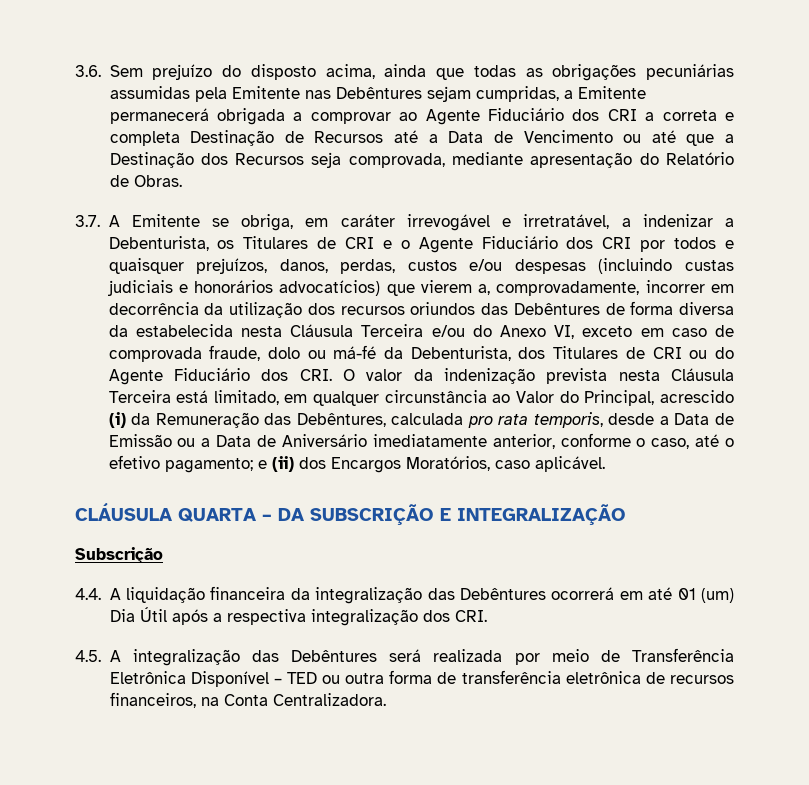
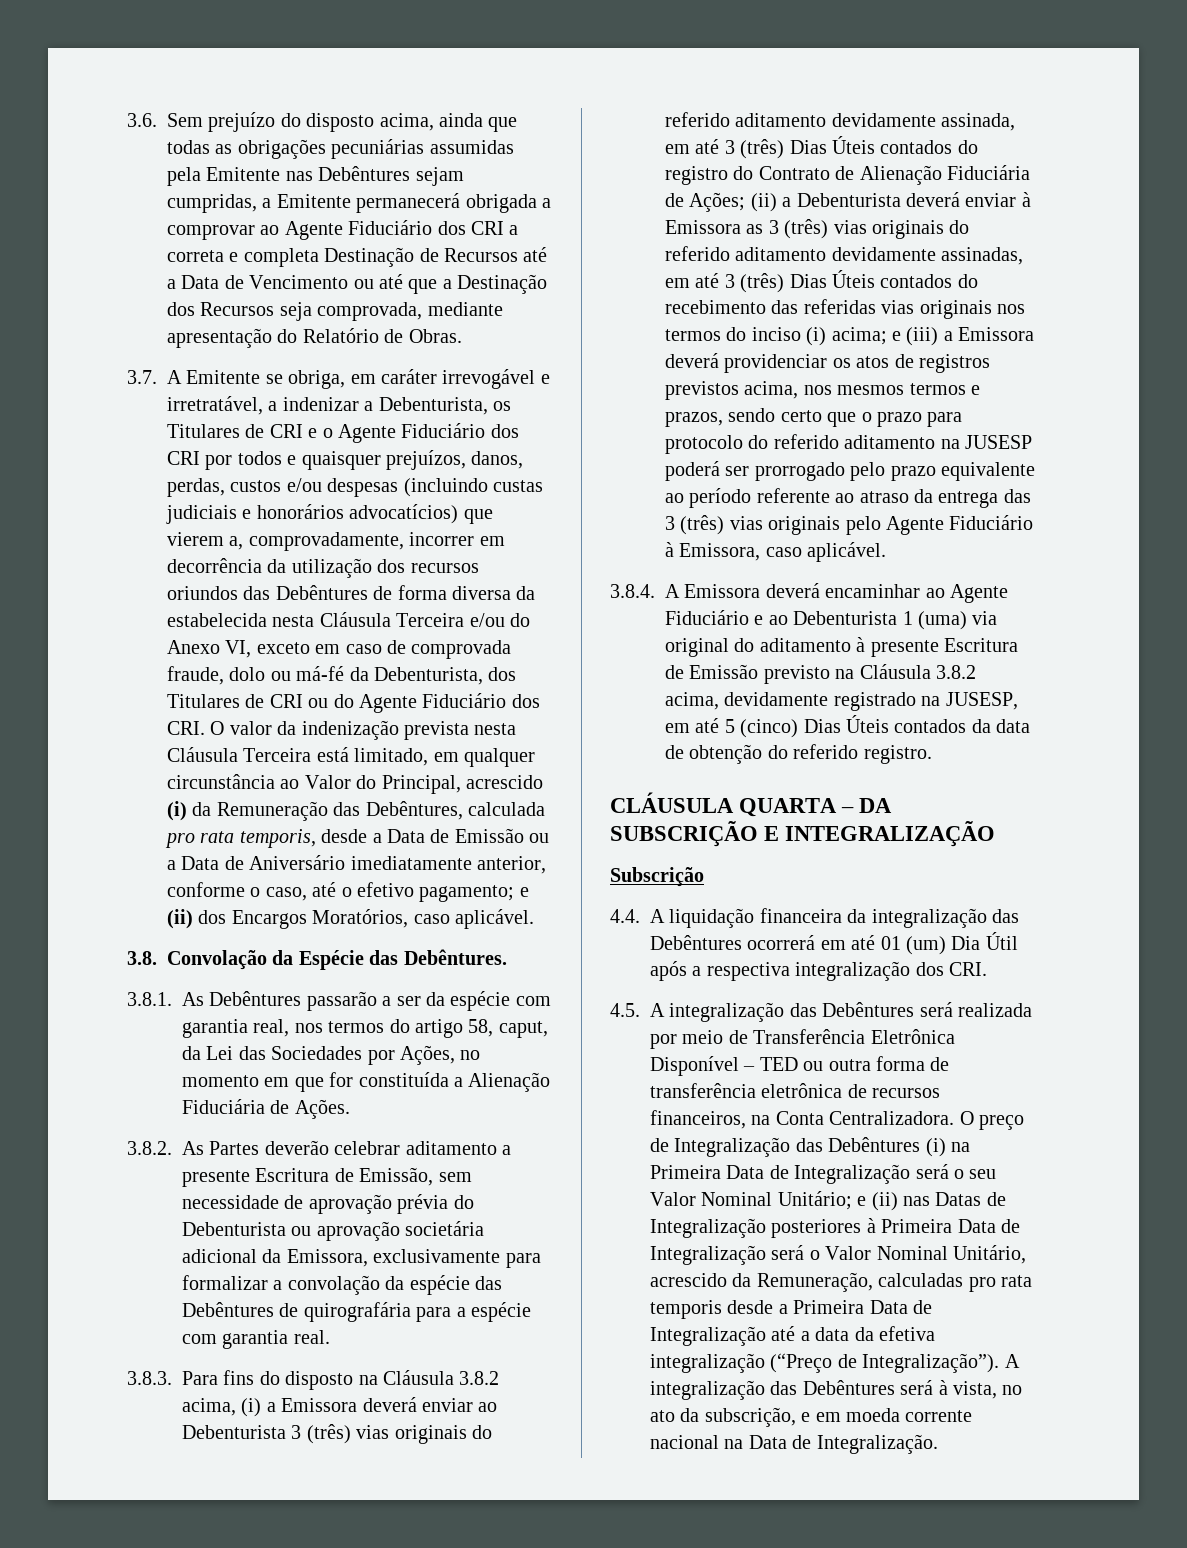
+ 3.8. Convolação da Espécie das Debêntures.
+ 3.8.1. As Debêntures passarão a ser da espécie com garantia real, nos termos do artigo 58, caput, da Lei das Sociedades por Ações, no momento em que for constituída a Alienação Fiduciária de Ações.
+ 3.8.2. As Partes deverão celebrar aditamento a presente Escritura de Emissão, sem necessidade de aprovação prévia do Debenturista ou aprovação societária adicional da Emissora, exclusivamente para formalizar a convolação da espécie das Debêntures de quirografária para a espécie com garantia real.
+ 3.8.3. Para fins do disposto na Cláusula 3.8.2 acima, (i) a Emissora deverá enviar ao Debenturista 3 (três) vias originais do referido aditamento devidamente assinada, em até 3 (três) Dias Úteis contados do registro do Contrato de Alienação Fiduciária de Ações; (ii) a Debenturista deverá enviar à Emissora as 3 (três) vias originais do referido aditamento devidamente assinadas, em até 3 (três) Dias Úteis contados do recebimento das referidas vias originais nos termos do inciso (i) acima; e (iii) a Emissora deverá providenciar os atos de registros previstos acima, nos mesmos termos e prazos, sendo certo que o prazo para protocolo do referido aditamento na JUSESP poderá ser prorrogado pelo prazo equivalente ao período referente ao atraso da entrega das 3 (três) vias originais pelo Agente Fiduciário à Emissora, caso aplicável.
+ 3.8.4. A Emissora deverá encaminhar ao Agente Fiduciário e ao Debenturista 1 (uma) via original do aditamento à presente Escritura de Emissão previsto na Cláusula 3.8.2 acima, devidamente registrado na JUSESP, em até 5 (cinco) Dias Úteis contados da data de obtenção do referido registro.
+ O preço de Integralização das Debêntures (i) na Primeira Data de Integralização será o seu Valor Nominal Unitário; e (ii) nas Datas de Integralização posteriores à Primeira Data de Integralização será o Valor Nominal Unitário, acrescido da Remuneração, calculadas pro rata temporis desde a Primeira Data de Integralização até a data da efetiva integralização (“Preço de Integralização”). A integralização das Debêntures será à vista, no ato da subscrição, e em moeda corrente nacional na Data de Integralização.

